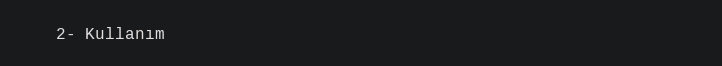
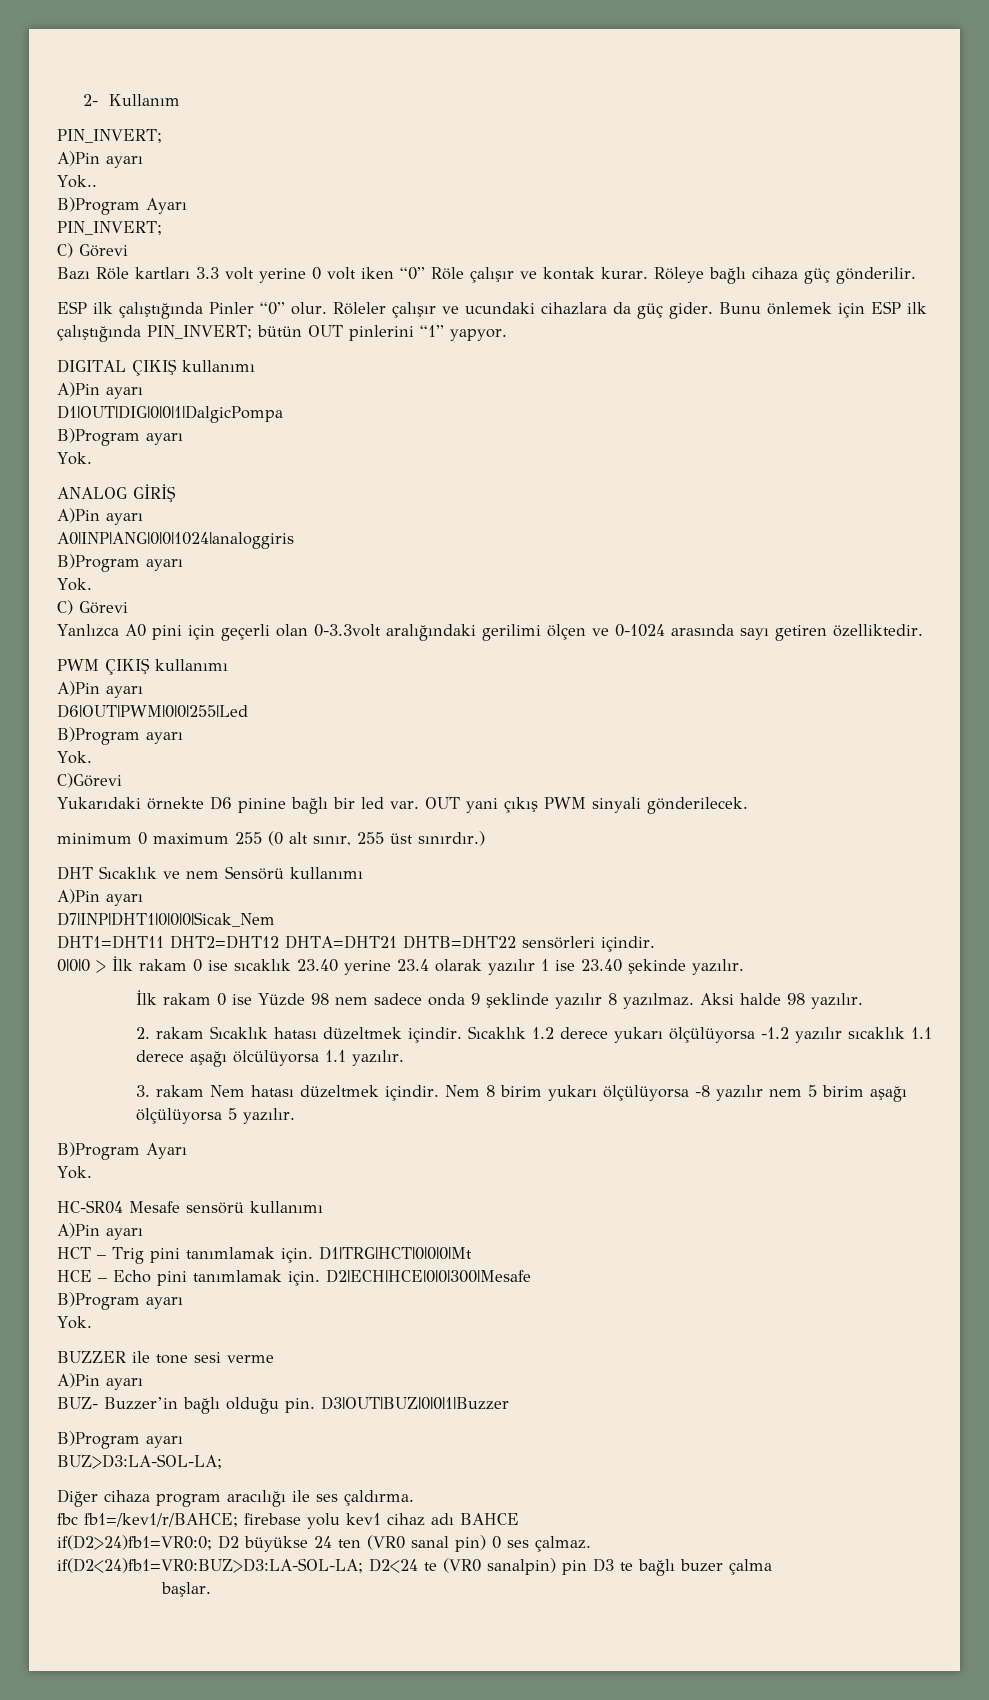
  2- Kullanım
+ PIN_INVERT;
+ A)Pin ayarı
+ Yok..
+ B)Program Ayarı
+ PIN_INVERT;
+ C) Görevi
+ Bazı Röle kartları 3.3 volt yerine 0 volt iken “0” Röle çalışır ve kontak kurar. Röleye bağlı cihaza güç gönderilir.
+ ESP ilk çalıştığında Pinler “0” olur. Röleler çalışır ve ucundaki cihazlara da güç gider. Bunu önlemek için ESP ilk çalıştığında PIN_INVERT; bütün OUT pinlerini “1” yapyor.
+ DIGITAL ÇIKIŞ kullanımı
+ A)Pin ayarı
+ D1|OUT|DIG|0|0|1|DalgicPompa
+ B)Program ayarı
+ Yok.
+ ANALOG GİRİŞ
+ A)Pin ayarı
+ A0|INP|ANG|0|0|1024|analoggiris
+ B)Program ayarı
+ Yok.
+ C) Görevi
+ Yanlızca A0 pini için geçerli olan 0-3.3volt aralığındaki gerilimi ölçen ve 0-1024 arasında sayı getiren özelliktedir.
+ PWM ÇIKIŞ kullanımı
+ A)Pin ayarı
+ D6|OUT|PWM|0|0|255|Led
+ B)Program ayarı
+ Yok.
+ C)Görevi
+ Yukarıdaki örnekte D6 pinine bağlı bir led var. OUT yani çıkış PWM sinyali gönderilecek.
+ minimum 0 maximum 255 (0 alt sınır, 255 üst sınırdır.)
+ DHT Sıcaklık ve nem Sensörü kullanımı
+ A)Pin ayarı
+ D7|INP|DHT1|0|0|0|Sicak_Nem
+ DHT1=DHT11 DHT2=DHT12 DHTA=DHT21 DHTB=DHT22 sensörleri içindir.
+ 0|0|0 > İlk rakam 0 ise sıcaklık 23.40 yerine 23.4 olarak yazılır 1 ise 23.40 şekinde yazılır.
+ İlk rakam 0 ise Yüzde 98 nem sadece onda 9 şeklinde yazılır 8 yazılmaz. Aksi halde 98 yazılır.
+ 2. rakam Sıcaklık hatası düzeltmek içindir. Sıcaklık 1.2 derece yukarı ölçülüyorsa -1.2 yazılır sıcaklık 1.1 derece aşağı ölcülüyorsa 1.1 yazılır.
+ 3. rakam Nem hatası düzeltmek içindir. Nem 8 birim yukarı ölçülüyorsa -8 yazılır nem 5 birim aşağı ölçülüyorsa 5 yazılır.
+ B)Program Ayarı
+ Yok.
+ HC-SR04 Mesafe sensörü kullanımı
+ A)Pin ayarı
+ HCT – Trig pini tanımlamak için. D1|TRG|HCT|0|0|0|Mt
+ HCE – Echo pini tanımlamak için. D2|ECH|HCE|0|0|300|Mesafe
+ B)Program ayarı
+ Yok.
+ BUZZER ile tone sesi verme
+ A)Pin ayarı
+ BUZ- Buzzer’in bağlı olduğu pin. D3|OUT|BUZ|0|0|1|Buzzer
+ B)Program ayarı
+ BUZ>D3:LA-SOL-LA;
+ Diğer cihaza program aracılığı ile ses çaldırma.
+ fbc fb1=/kev1/r/BAHCE; firebase yolu kev1 cihaz adı BAHCE
+ if(D2>24)fb1=VR0:0; D2 büyükse 24 ten (VR0 sanal pin) 0 ses çalmaz.
+ if(D2<24)fb1=VR0:BUZ>D3:LA-SOL-LA; D2<24 te (VR0 sanalpin) pin D3 te bağlı buzer çalma
+ başlar.

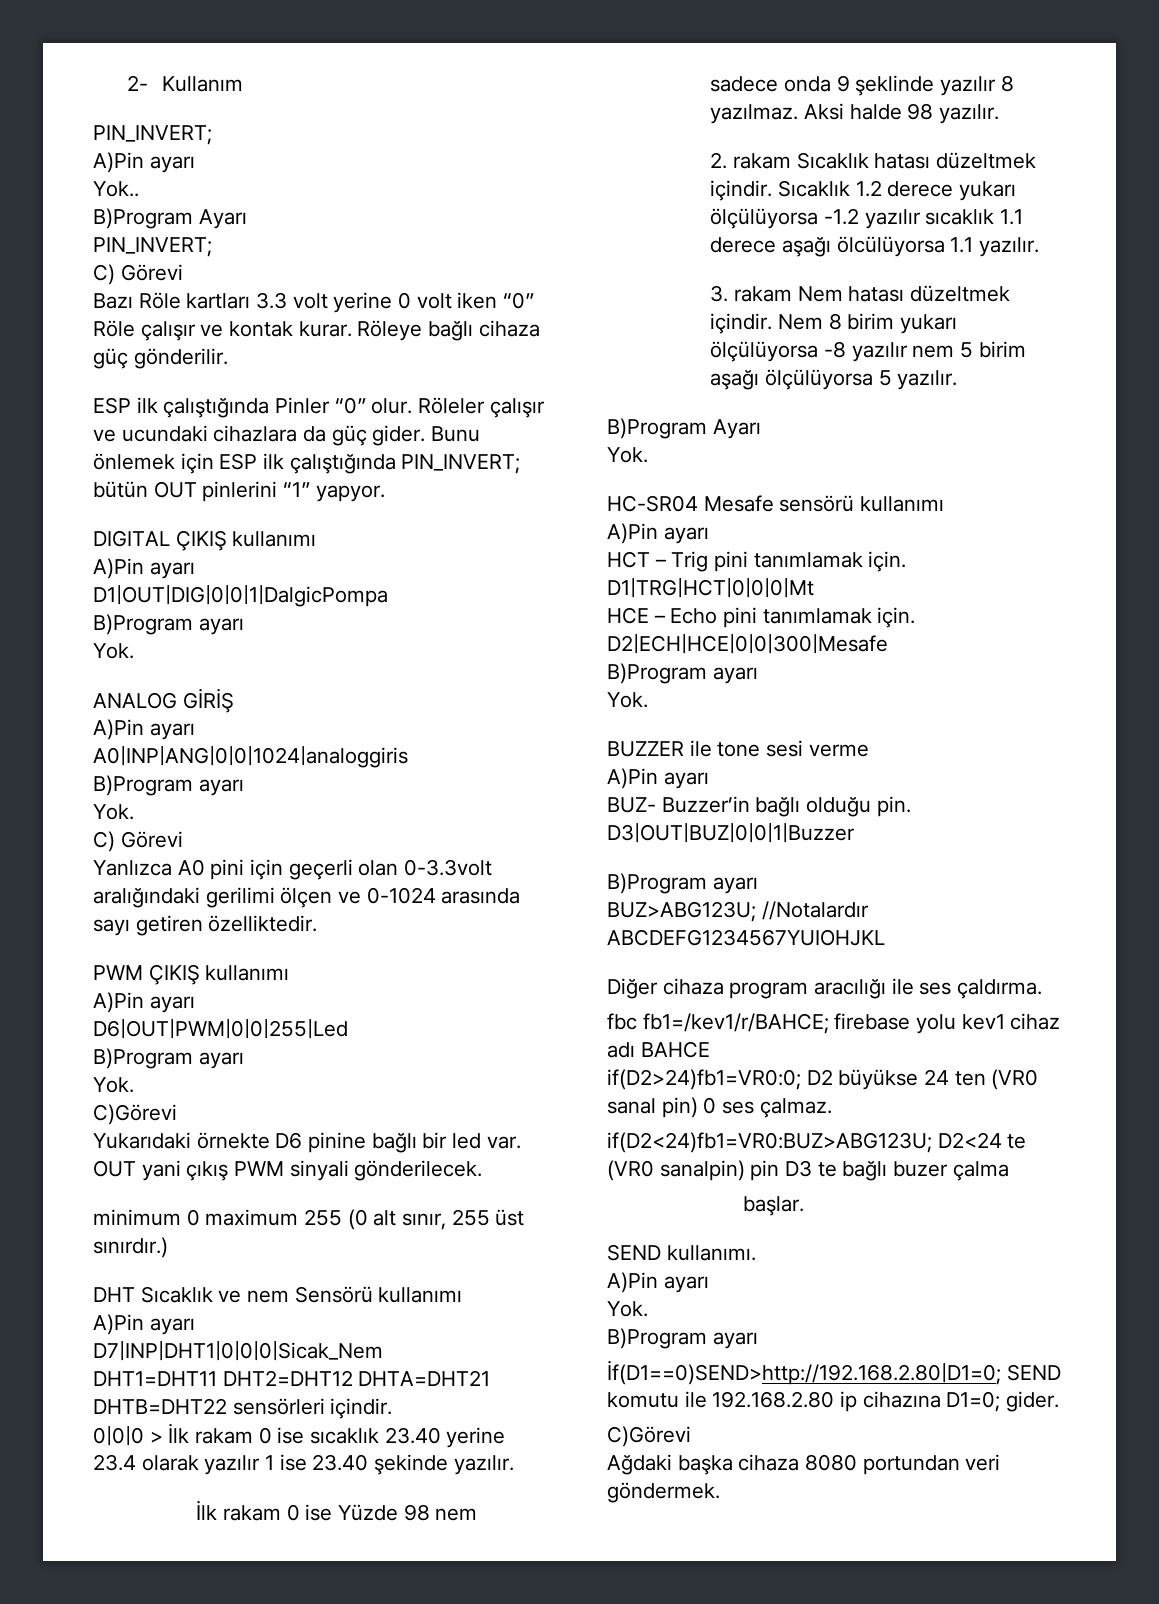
- BUZ>D3:LA-SOL-LA;
+ BUZ>ABG123U; //Notalardır ABCDEFG1234567YUIOHJKL
- if(D2<24)fb1=VR0:BUZ>D3:LA-SOL-LA; D2<24 te (VR0 sanalpin) pin D3 te bağlı buzer çalma
+ if(D2<24)fb1=VR0:BUZ>ABG123U; D2<24 te (VR0 sanalpin) pin D3 te bağlı buzer çalma
+ SEND kullanımı.
+ A)Pin ayarı
+ Yok.
+ B)Program ayarı
+ İf(D1==0)SEND>http://192.168.2.80|D1=0; SEND komutu ile 192.168.2.80 ip cihazına D1=0; gider.
+ C)Görevi
+ Ağdaki başka cihaza 8080 portundan veri göndermek.

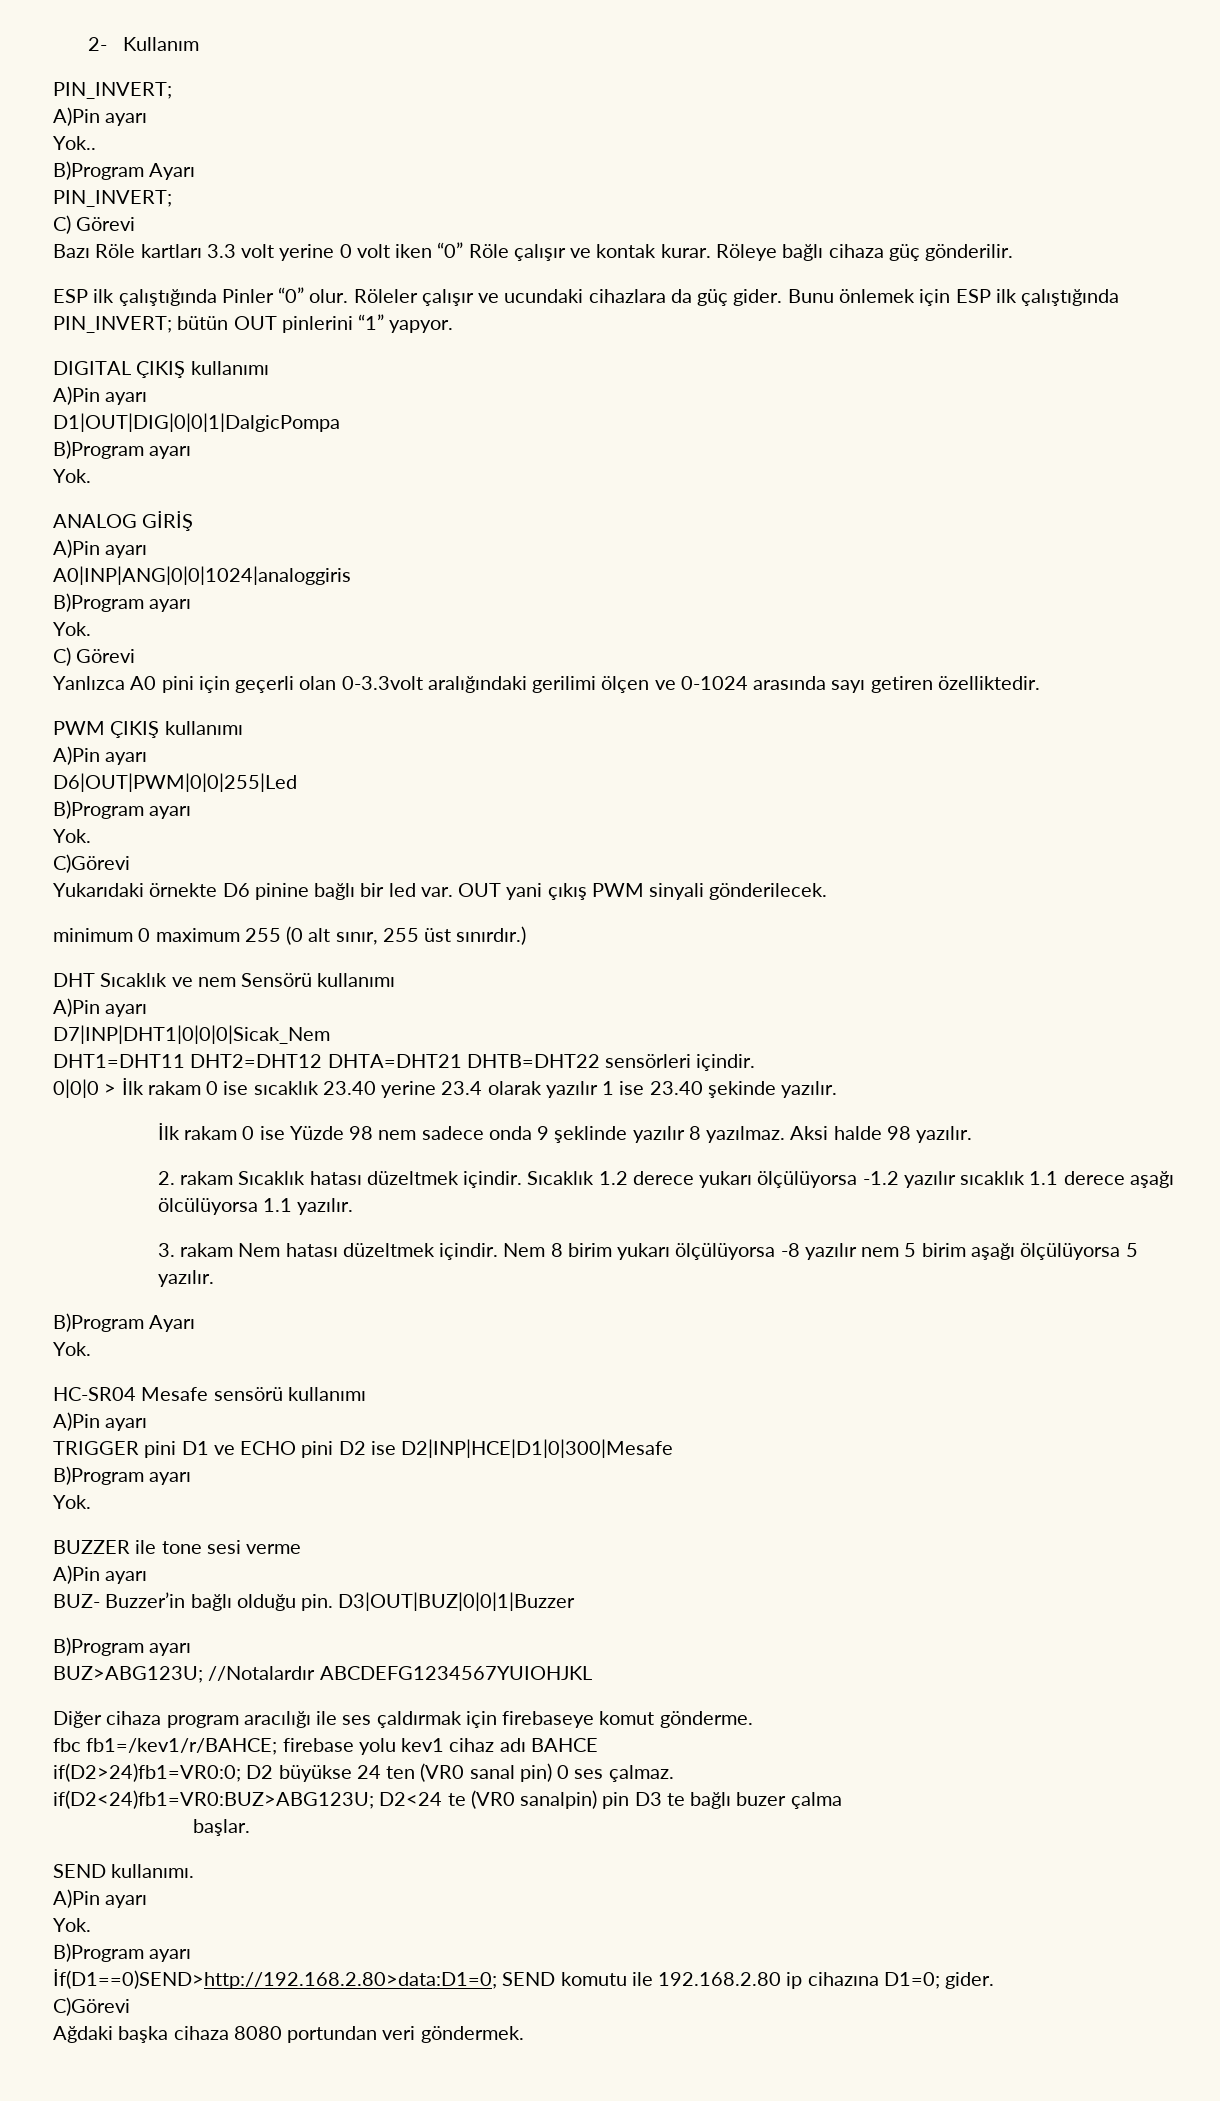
- HCT – Trig pini tanımlamak için. D1|TRG|HCT|0|0|0|Mt
- HCE – Echo pini tanımlamak için. D2|ECH|HCE|0|0|300|Mesafe
+ TRIGGER pini D1 ve ECHO pini D2 ise D2|INP|HCE|D1|0|300|Mesafe
- Diğer cihaza program aracılığı ile ses çaldırma.
+ Diğer cihaza program aracılığı ile ses çaldırmak için firebaseye komut gönderme.
- İf(D1==0)SEND>http://192.168.2.80|D1=0; SEND komutu ile 192.168.2.80 ip cihazına D1=0; gider.
+ İf(D1==0)SEND>http://192.168.2.80>data:D1=0; SEND komutu ile 192.168.2.80 ip cihazına D1=0; gider.

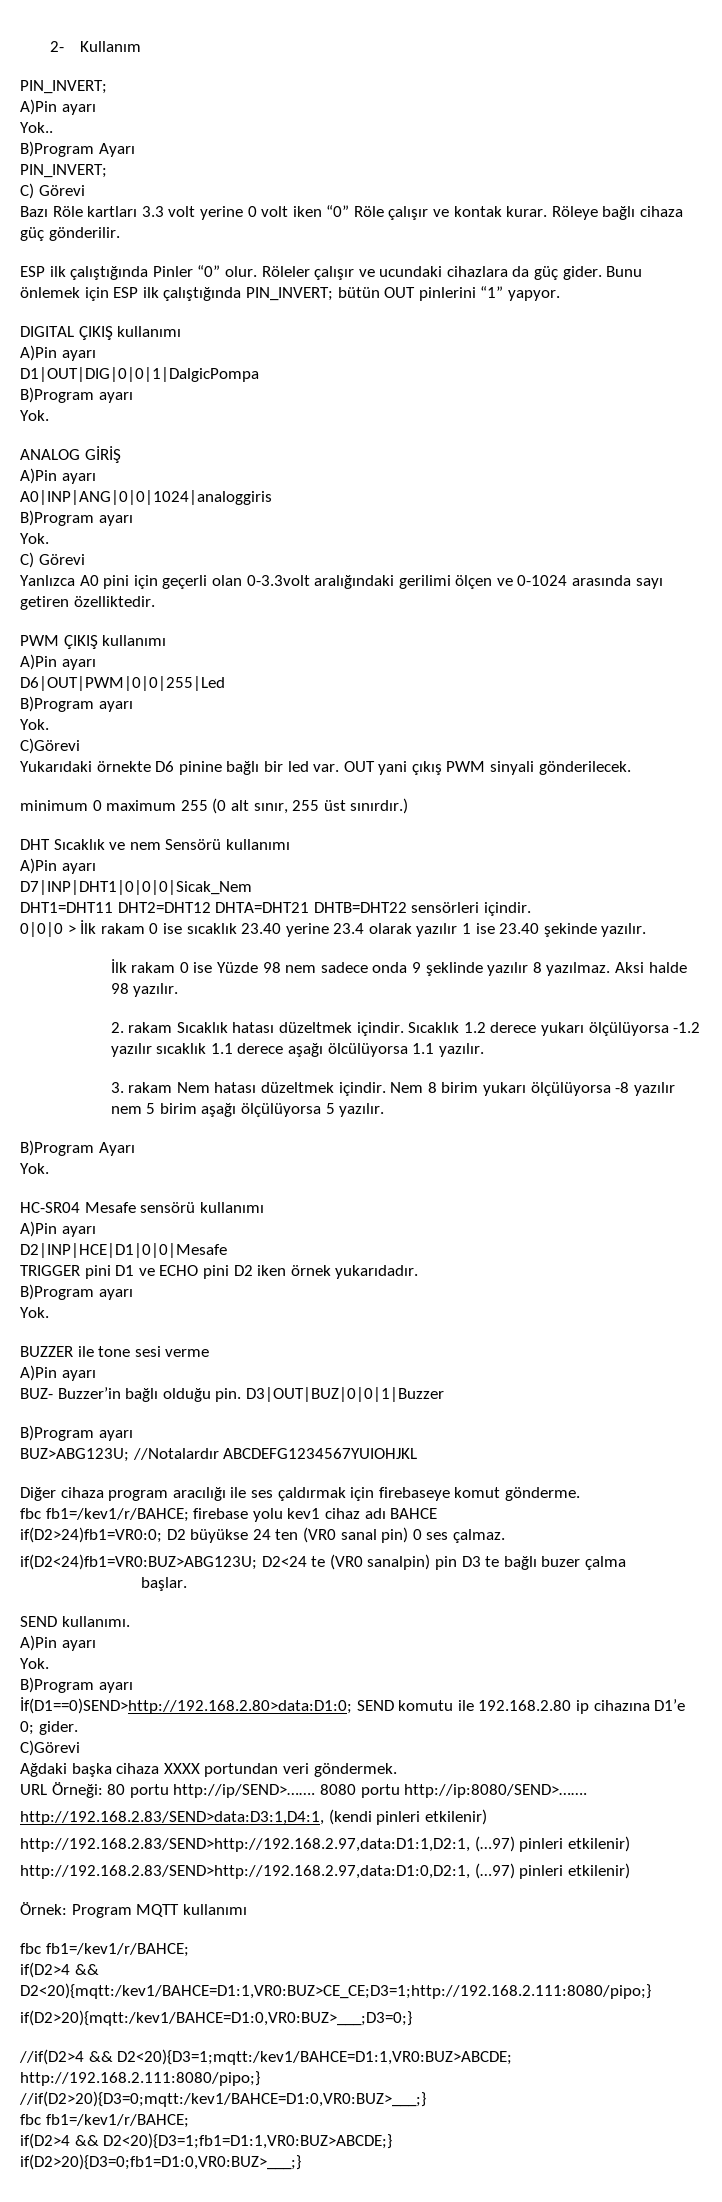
+ D2|INP|HCE|D1|0|0|Mesafe
- TRIGGER pini D1 ve ECHO pini D2 ise D2|INP|HCE|D1|0|300|Mesafe
+ TRIGGER pini D1 ve ECHO pini D2 iken örnek yukarıdadır.
- İf(D1==0)SEND>http://192.168.2.80>data:D1=0; SEND komutu ile 192.168.2.80 ip cihazına D1=0; gider.
+ İf(D1==0)SEND>http://192.168.2.80>data:D1:0; SEND komutu ile 192.168.2.80 ip cihazına D1’e 0; gider.
- Ağdaki başka cihaza 8080 portundan veri göndermek.
+ Ağdaki başka cihaza XXXX portundan veri göndermek.
+ URL Örneği: 80 portu http://ip/SEND>……. 8080 portu http://ip:8080/SEND>…….
+ http://192.168.2.83/SEND>data:D3:1,D4:1, (kendi pinleri etkilenir)
+ http://192.168.2.83/SEND>http://192.168.2.97,data:D1:1,D2:1, (…97) pinleri etkilenir)
+ http://192.168.2.83/SEND>http://192.168.2.97,data:D1:0,D2:1, (…97) pinleri etkilenir)
+ Örnek: Program MQTT kullanımı
+ fbc fb1=/kev1/r/BAHCE;
+ if(D2>4 && D2<20){mqtt:/kev1/BAHCE=D1:1,VR0:BUZ>CE_CE;D3=1;http://192.168.2.111:8080/pipo;}
+ if(D2>20){mqtt:/kev1/BAHCE=D1:0,VR0:BUZ>___;D3=0;}
+ //if(D2>4 && D2<20){D3=1;mqtt:/kev1/BAHCE=D1:1,VR0:BUZ>ABCDE; http://192.168.2.111:8080/pipo;}
+ //if(D2>20){D3=0;mqtt:/kev1/BAHCE=D1:0,VR0:BUZ>___;}
+ fbc fb1=/kev1/r/BAHCE;
+ if(D2>4 && D2<20){D3=1;fb1=D1:1,VR0:BUZ>ABCDE;}
+ if(D2>20){D3=0;fb1=D1:0,VR0:BUZ>___;}

